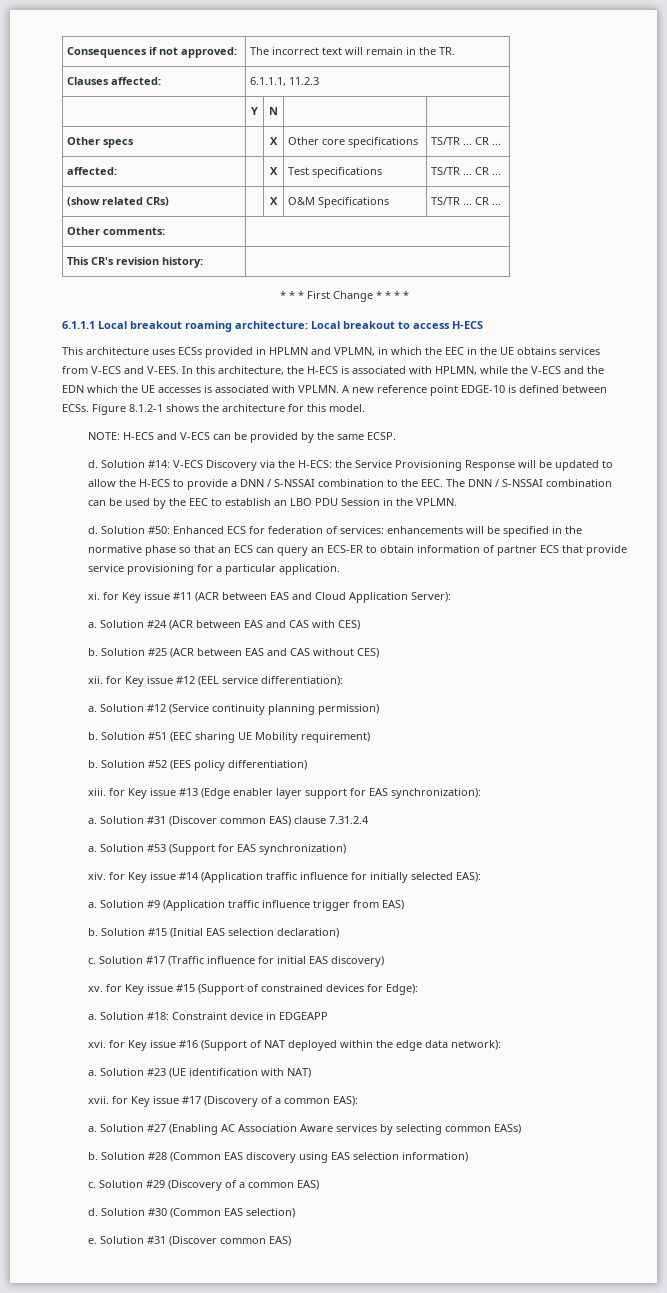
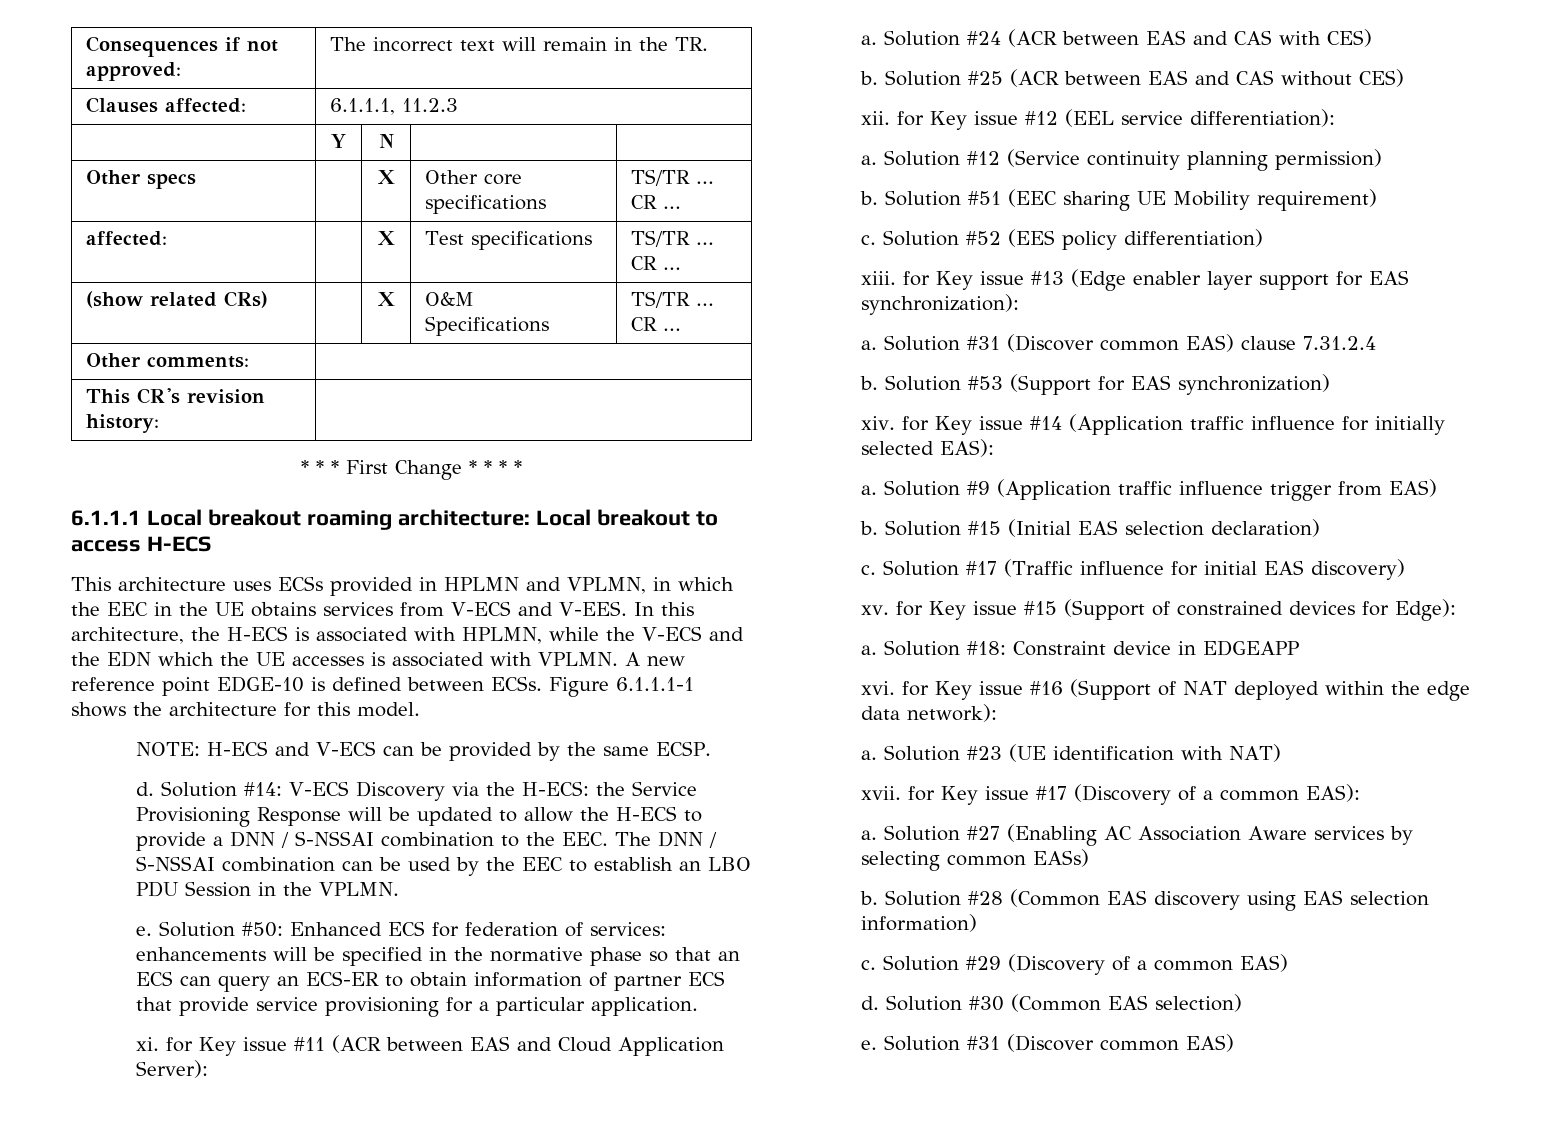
- Figure 8.1.2-1 shows the architecture for this model.
+ Figure 6.1.1.1-1 shows the architecture for this model.
  Solution #14: V-ECS Discovery via the H-ECS: the Service Provisioning Response will be updated to allow the H-ECS to provide a DNN / S-NSSAI combination to the EEC. The DNN / S-NSSAI combination can be used by the EEC to establish an LBO PDU Session in the VPLMN.
- d.
+ e.
  Solution #51 (EEC sharing UE Mobility requirement)
- b.
+ c.
  Solution #31 (Discover common EAS) clause 7.31.2.4
- a.
+ b.

